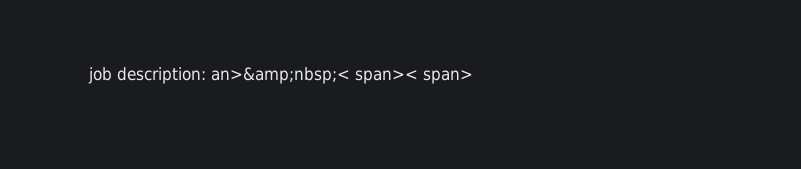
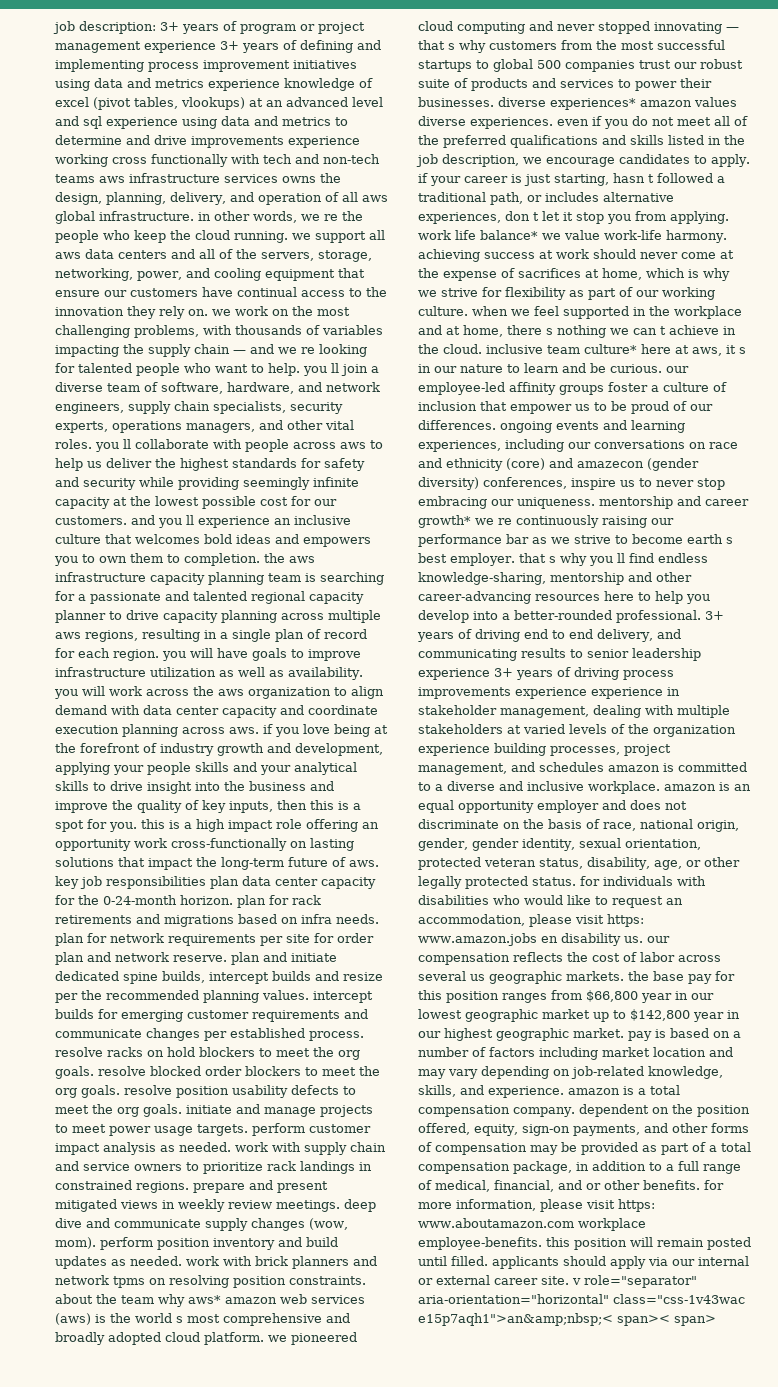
- job description: an>&amp;nbsp;< span>< span>
+ job description: 3+ years of program or project management experience 3+ years of defining and implementing process improvement initiatives using data and metrics experience knowledge of excel (pivot tables, vlookups) at an advanced level and sql experience using data and metrics to determine and drive improvements experience working cross functionally with tech and non-tech teams aws infrastructure services owns the design, planning, delivery, and operation of all aws global infrastructure. in other words, we re the people who keep the cloud running. we support all aws data centers and all of the servers, storage, networking, power, and cooling equipment that ensure our customers have continual access to the innovation they rely on. we work on the most challenging problems, with thousands of variables impacting the supply chain — and we re looking for talented people who want to help. you ll join a diverse team of software, hardware, and network engineers, supply chain specialists, security experts, operations managers, and other vital roles. you ll collaborate with people across aws to help us deliver the highest standards for safety and security while providing seemingly infinite capacity at the lowest possible cost for our customers. and you ll experience an inclusive culture that welcomes bold ideas and empowers you to own them to completion. the aws infrastructure capacity planning team is searching for a passionate and talented regional capacity planner to drive capacity planning across multiple aws regions, resulting in a single plan of record for each region. you will have goals to improve infrastructure utilization as well as availability. you will work across the aws organization to align demand with data center capacity and coordinate execution planning across aws. if you love being at the forefront of industry growth and development, applying your people skills and your analytical skills to drive insight into the business and improve the quality of key inputs, then this is a spot for you. this is a high impact role offering an opportunity work cross-functionally on lasting solutions that impact the long-term future of aws. key job responsibilities plan data center capacity for the 0-24-month horizon. plan for rack retirements and migrations based on infra needs. plan for network requirements per site for order plan and network reserve. plan and initiate dedicated spine builds, intercept builds and resize per the recommended planning values. intercept builds for emerging customer requirements and communicate changes per established process. resolve racks on hold blockers to meet the org goals. resolve blocked order blockers to meet the org goals. resolve position usability defects to meet the org goals. initiate and manage projects to meet power usage targets. perform customer impact analysis as needed. work with supply chain and service owners to prioritize rack landings in constrained regions. prepare and present mitigated views in weekly review meetings. deep dive and communicate supply changes (wow, mom). perform position inventory and build updates as needed. work with brick planners and network tpms on resolving position constraints. about the team why aws* amazon web services (aws) is the world s most comprehensive and broadly adopted cloud platform. we pioneered cloud computing and never stopped innovating — that s why customers from the most successful startups to global 500 companies trust our robust suite of products and services to power their businesses. diverse experiences* amazon values diverse experiences. even if you do not meet all of the preferred qualifications and skills listed in the job description, we encourage candidates to apply. if your career is just starting, hasn t followed a traditional path, or includes alternative experiences, don t let it stop you from applying. work life balance* we value work-life harmony. achieving success at work should never come at the expense of sacrifices at home, which is why we strive for flexibility as part of our working culture. when we feel supported in the workplace and at home, there s nothing we can t achieve in the cloud. inclusive team culture* here at aws, it s in our nature to learn and be curious. our employee-led affinity groups foster a culture of inclusion that empower us to be proud of our differences. ongoing events and learning experiences, including our conversations on race and ethnicity (core) and amazecon (gender diversity) conferences, inspire us to never stop embracing our uniqueness. mentorship and career growth* we re continuously raising our performance bar as we strive to become earth s best employer. that s why you ll find endless knowledge-sharing, mentorship and other career-advancing resources here to help you develop into a better-rounded professional. 3+ years of driving end to end delivery, and communicating results to senior leadership experience 3+ years of driving process improvements experience experience in stakeholder management, dealing with multiple stakeholders at varied levels of the organization experience building processes, project management, and schedules amazon is committed to a diverse and inclusive workplace. amazon is an equal opportunity employer and does not discriminate on the basis of race, national origin, gender, gender identity, sexual orientation, protected veteran status, disability, age, or other legally protected status. for individuals with disabilities who would like to request an accommodation, please visit https: www.amazon.jobs en disability us. our compensation reflects the cost of labor across several us geographic markets. the base pay for this position ranges from $66,800 year in our lowest geographic market up to $142,800 year in our highest geographic market. pay is based on a number of factors including market location and may vary depending on job-related knowledge, skills, and experience. amazon is a total compensation company. dependent on the position offered, equity, sign-on payments, and other forms of compensation may be provided as part of a total compensation package, in addition to a full range of medical, financial, and or other benefits. for more information, please visit https: www.aboutamazon.com workplace employee-benefits. this position will remain posted until filled. applicants should apply via our internal or external career site. v role="separator" aria-orientation="horizontal" class="css-1v43wac e15p7aqh1">an&amp;nbsp;< span>< span>

